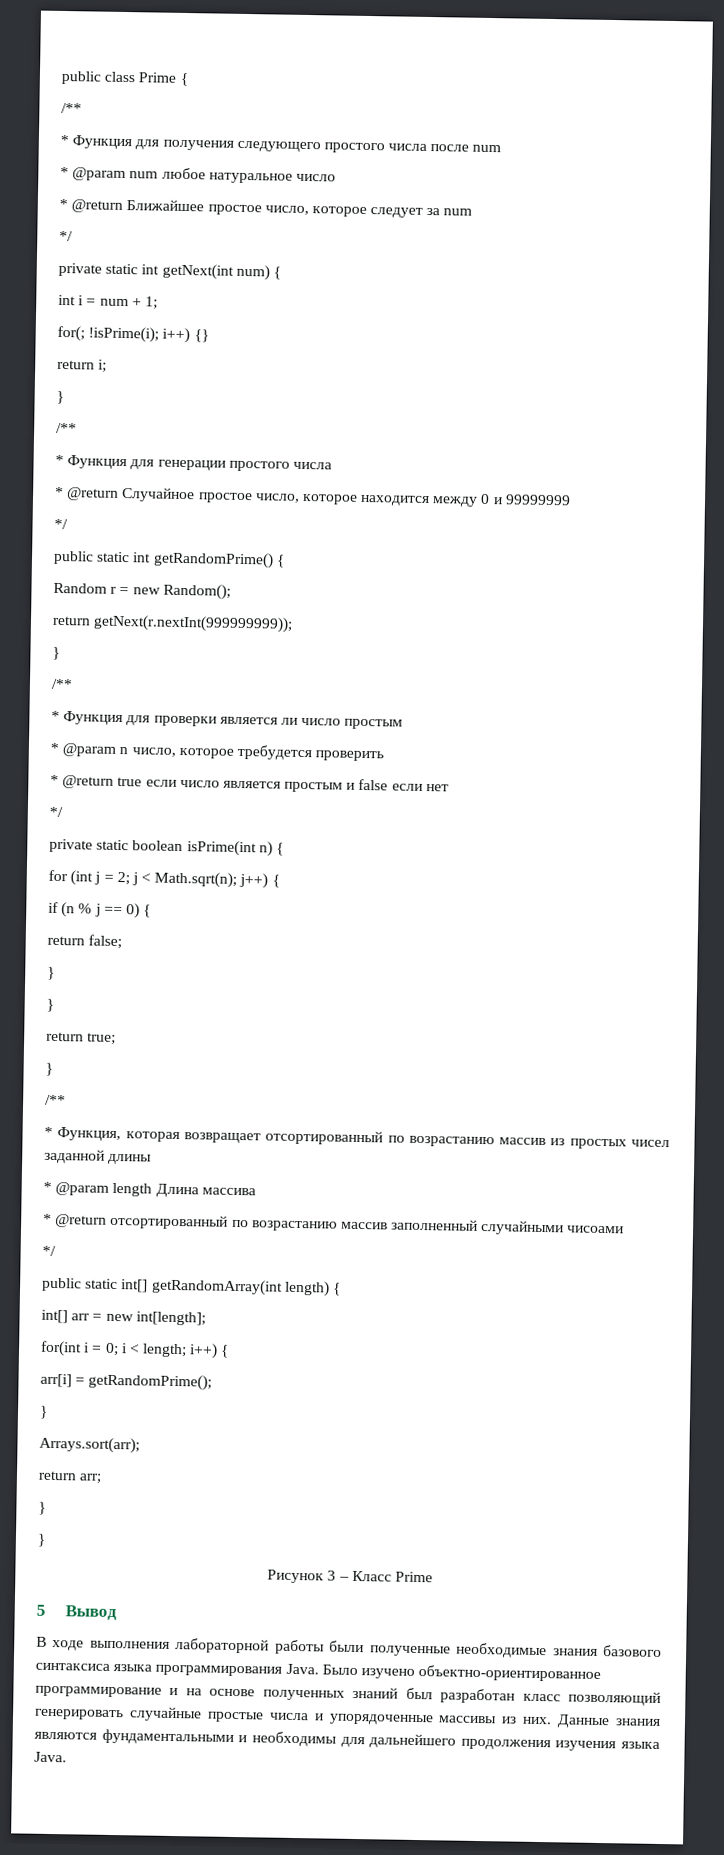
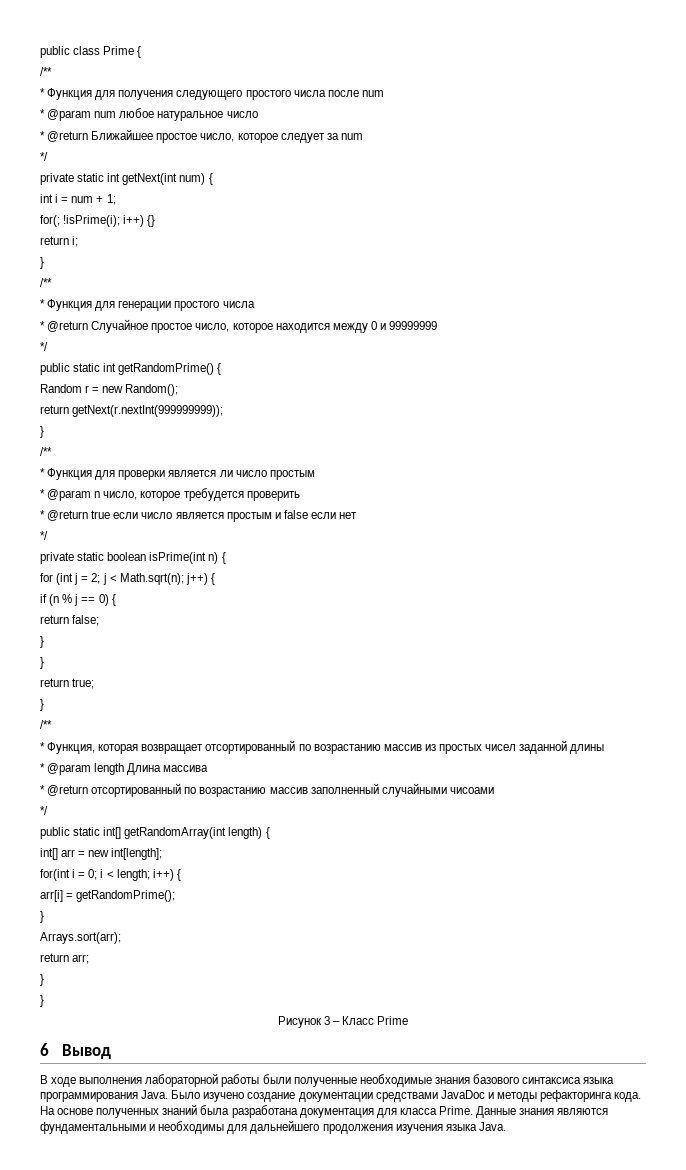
- 5 Вывод
+ 6 Вывод
- Было изучено объектно-ориентированное программирование и на основе полученных знаний был разработан класс позволяющий генерировать случайные простые числа и упорядоченные массивы из них.
+ Было изучено создание документации средствами JavaDoc и методы рефакторинга кода. На основе полученных знаний была разработана документация для класса Prime.

